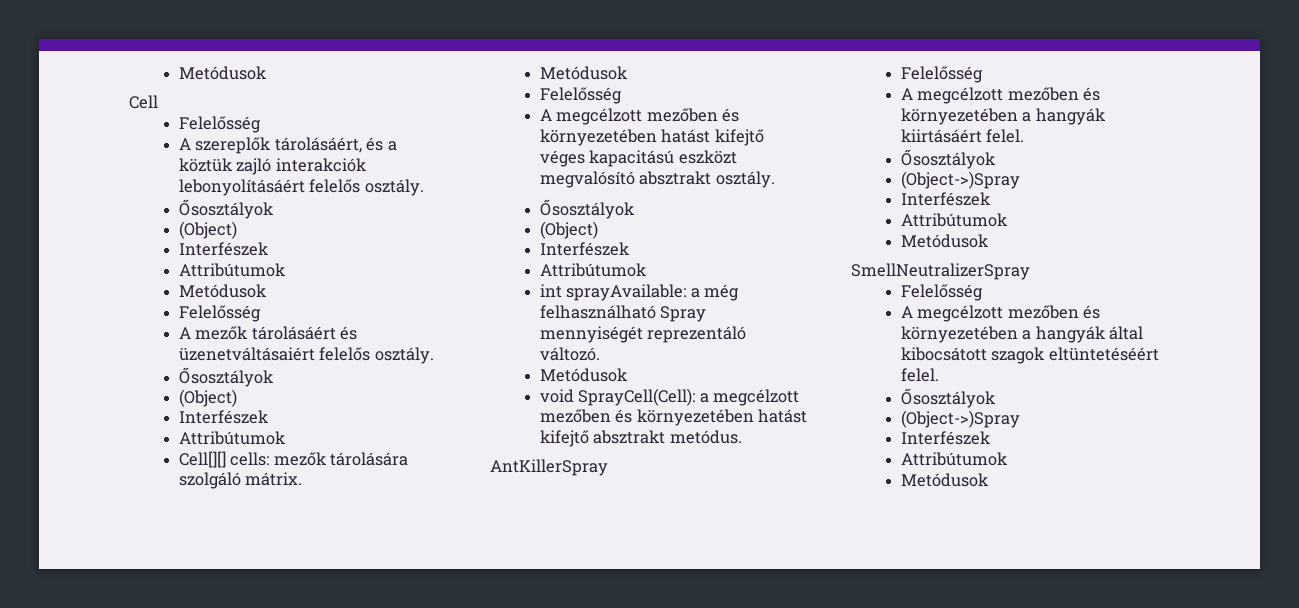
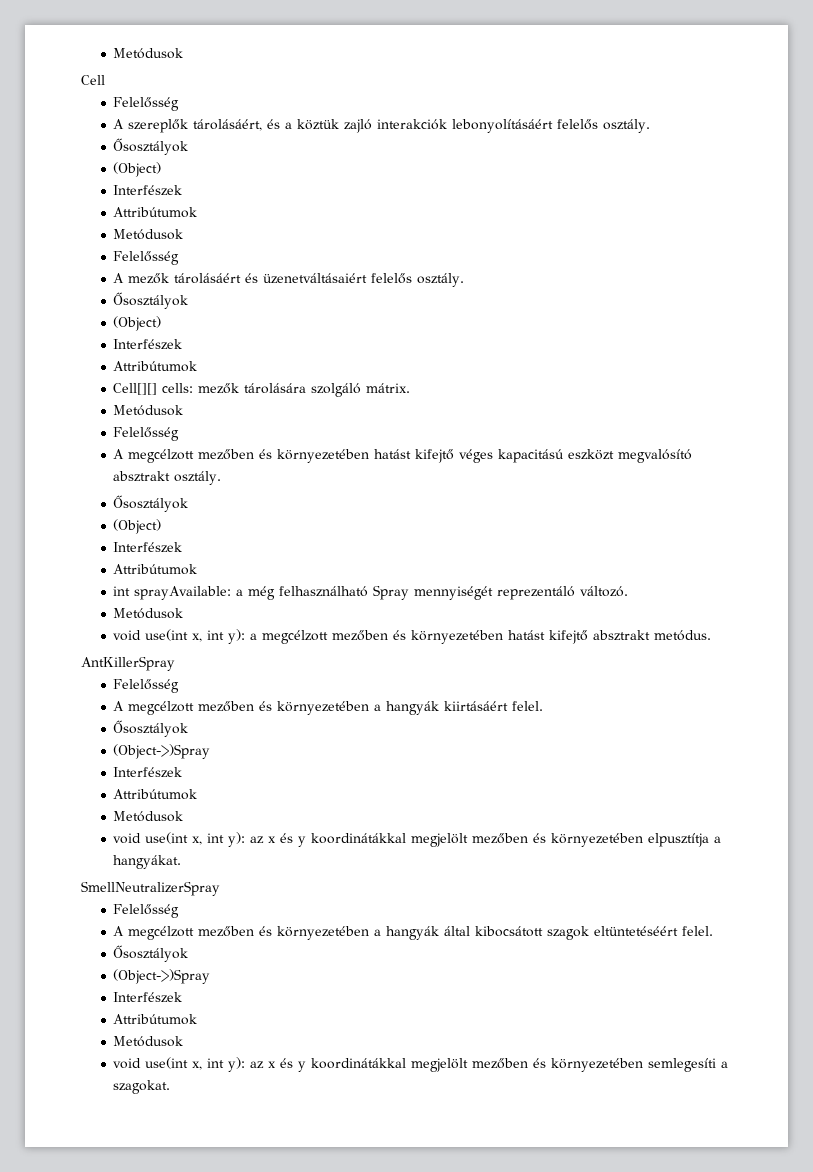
- void SprayCell(Cell): a megcélzott mezőben és környezetében hatást kifejtő absztrakt metódus.
+ void use(int x, int y): a megcélzott mezőben és környezetében hatást kifejtő absztrakt metódus.
+ void use(int x, int y): az x és y koordinátákkal megjelölt mezőben és környezetében elpusztítja a hangyákat.
+ void use(int x, int y): az x és y koordinátákkal megjelölt mezőben és környezetében semlegesíti a szagokat.

